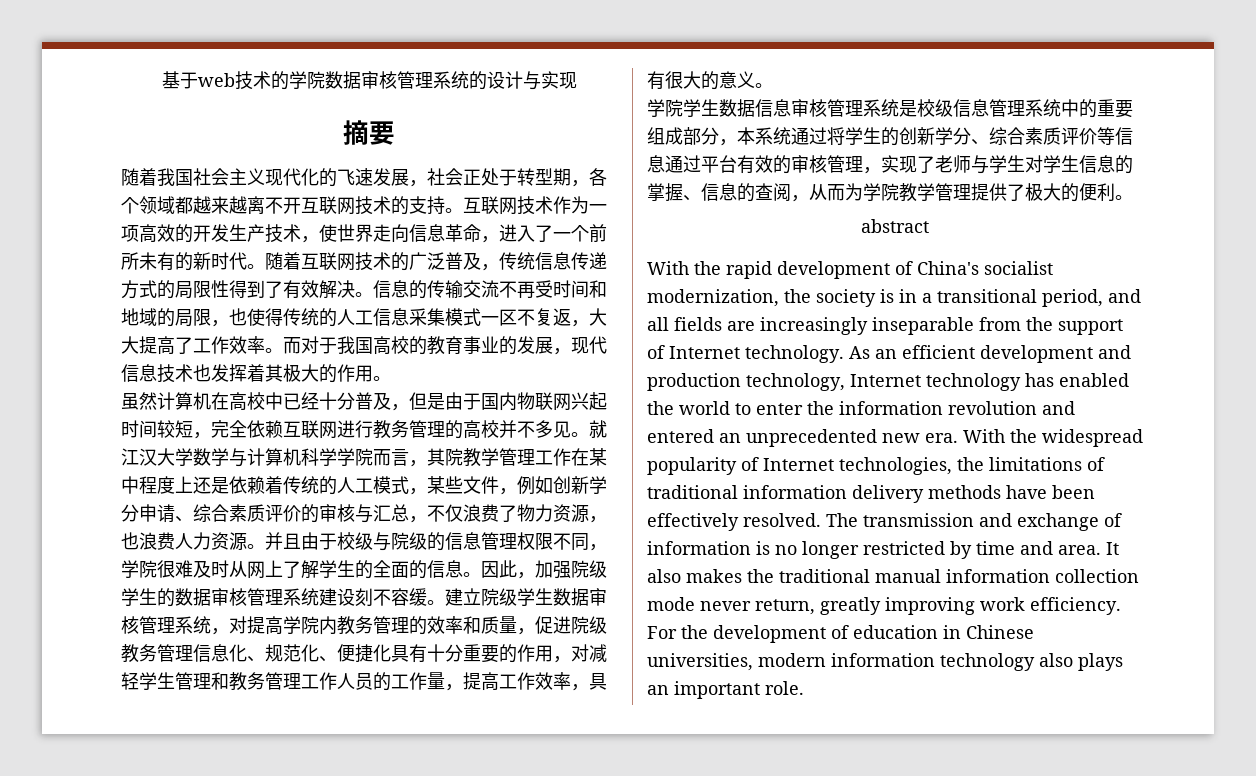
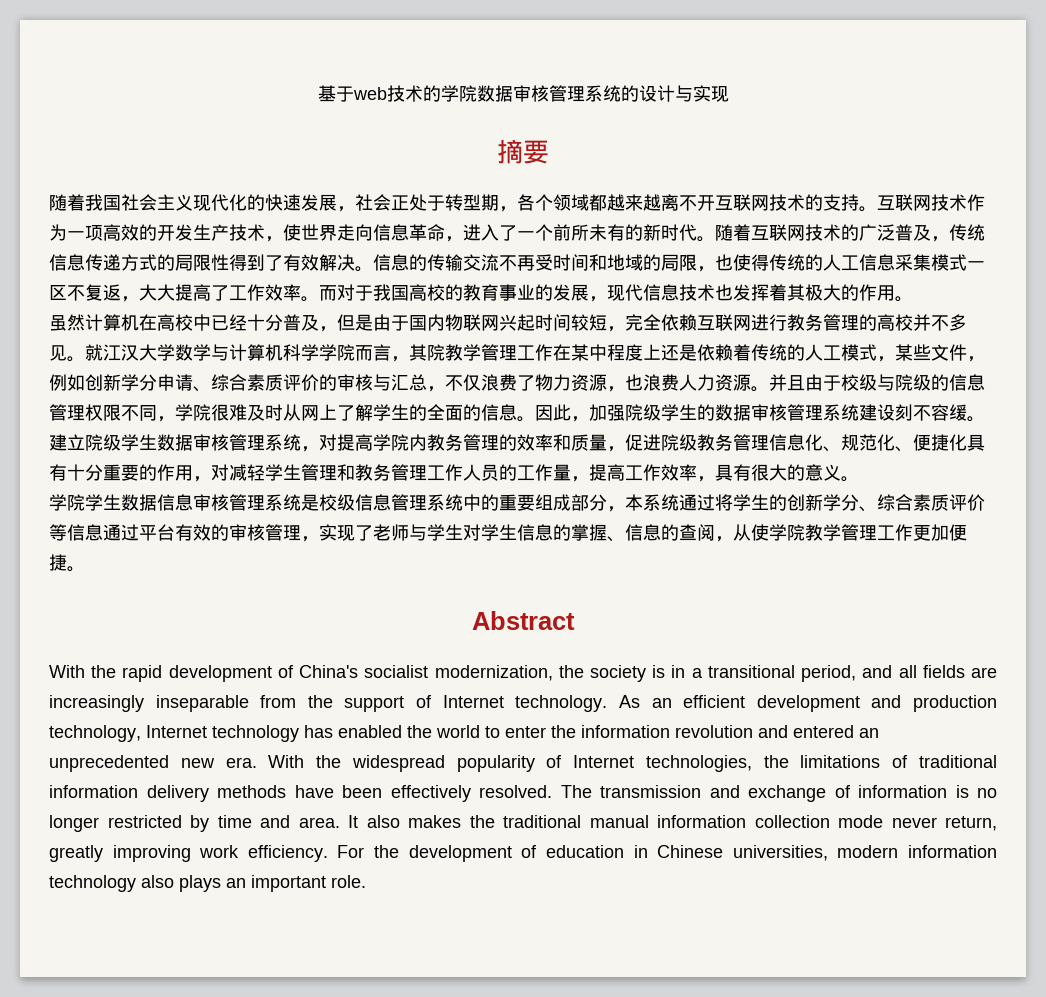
- 随着我国社会主义现代化的飞速发展，社会正处于转型期，各个领域都越来越离不开互联网技术的支持。
+ 随着我国社会主义现代化的快速发展，社会正处于转型期，各个领域都越来越离不开互联网技术的支持。
- 学院学生数据信息审核管理系统是校级信息管理系统中的重要组成部分，本系统通过将学生的创新学分、综合素质评价等信息通过平台有效的审核管理，实现了老师与学生对学生信息的掌握、信息的查阅，从而为学院教学管理提供了极大的便利。
- abstract
+ 学院学生数据信息审核管理系统是校级信息管理系统中的重要组成部分，本系统通过将学生的创新学分、综合素质评价等信息通过平台有效的审核管理，实现了老师与学生对学生信息的掌握、信息的查阅，从使学院教学管理工作更加便捷。
+ Abstract

